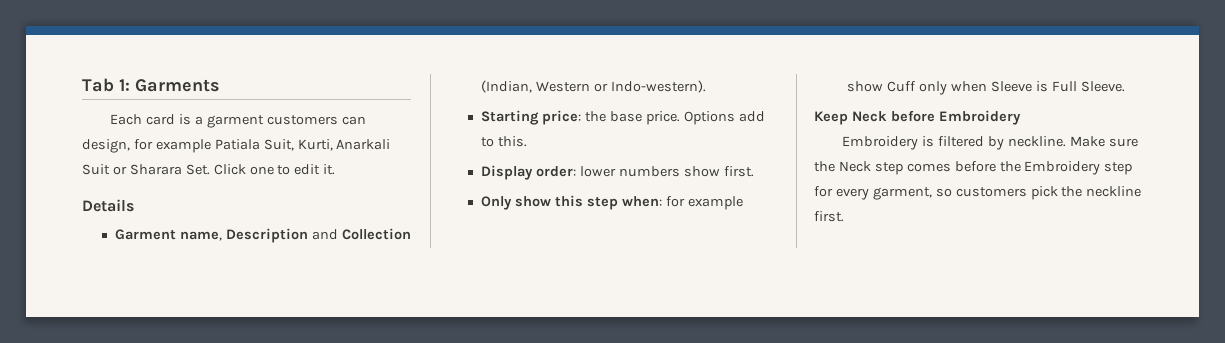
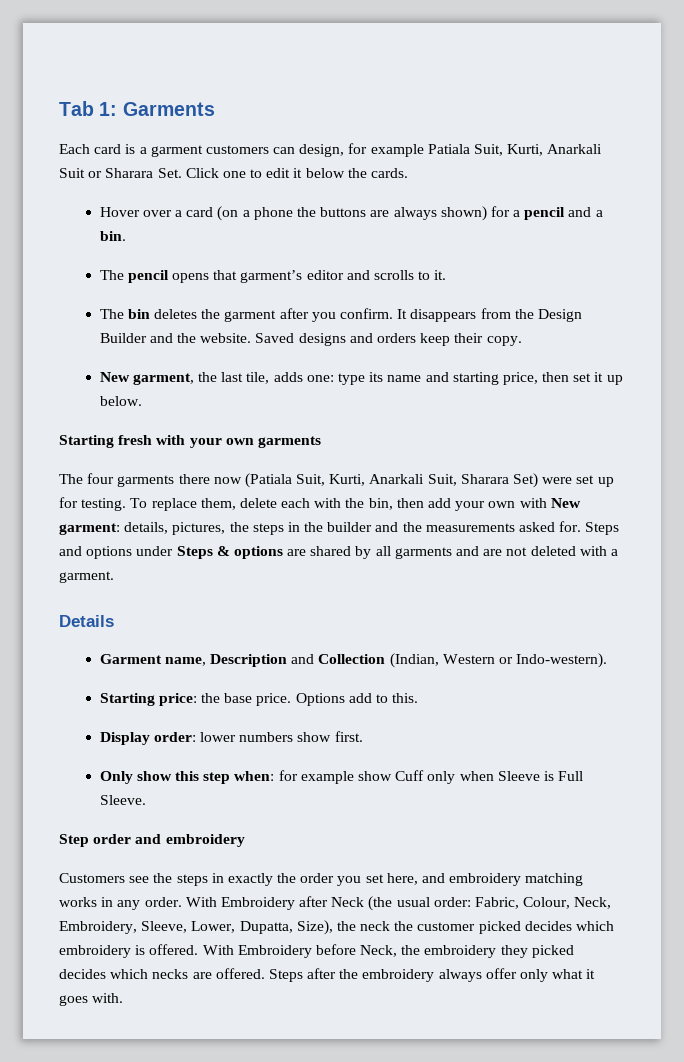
- Each card is a garment customers can design, for example Patiala Suit, Kurti, Anarkali Suit or Sharara Set. Click one to edit it.
+ Each card is a garment customers can design, for example Patiala Suit, Kurti, Anarkali Suit or Sharara Set. Click one to edit it below the cards.
+ Hover over a card (on a phone the buttons are always shown) for a pencil and a bin.
+ The pencil opens that garment’s editor and scrolls to it.
+ The bin deletes the garment after you confirm. It disappears from the Design Builder and the website. Saved designs and orders keep their copy.
+ New garment, the last tile, adds one: type its name and starting price, then set it up below.
+ Starting fresh with your own garments
+ The four garments there now (Patiala Suit, Kurti, Anarkali Suit, Sharara Set) were set up for testing. To replace them, delete each with the bin, then add your own with New garment: details, pictures, the steps in the builder and the measurements asked for. Steps and options under Steps & options are shared by all garments and are not deleted with a garment.
- Keep Neck before Embroidery
- Embroidery is filtered by neckline. Make sure the Neck step comes before the Embroidery step for every garment, so customers pick the neckline first.
+ Step order and embroidery
+ Customers see the steps in exactly the order you set here, and embroidery matching works in any order. With Embroidery after Neck (the usual order: Fabric, Colour, Neck, Embroidery, Sleeve, Lower, Dupatta, Size), the neck the customer picked decides which embroidery is offered. With Embroidery before Neck, the embroidery they picked decides which necks are offered. Steps after the embroidery always offer only what it goes with.

